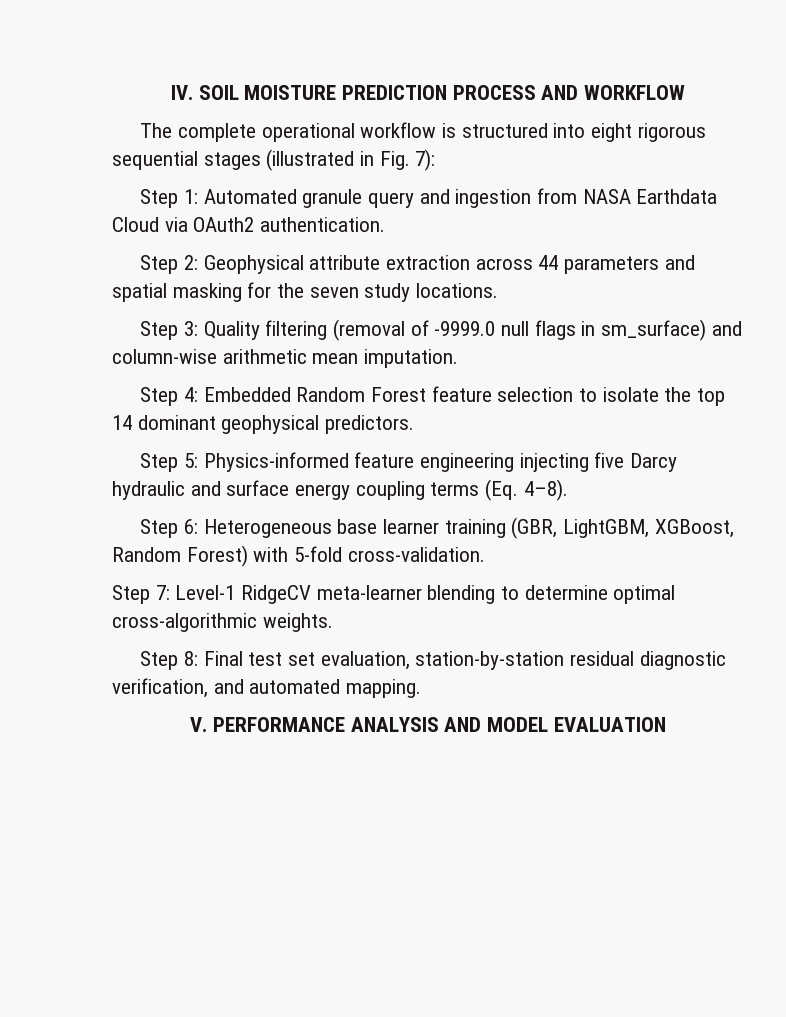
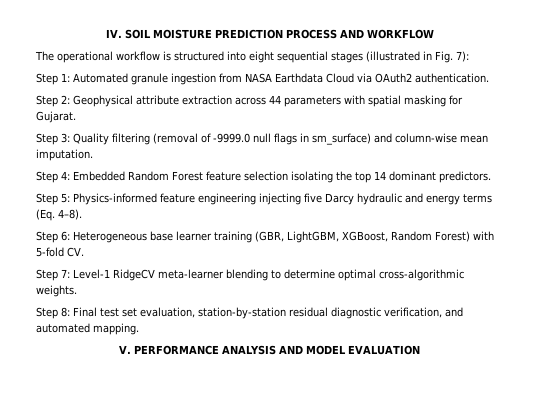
- The complete operational workflow is structured into eight rigorous sequential stages (illustrated in Fig. 7):
+ The operational workflow is structured into eight sequential stages (illustrated in Fig. 7):
- Step 1: Automated granule query and ingestion from NASA Earthdata Cloud via OAuth2 authentication.
+ Step 1: Automated granule ingestion from NASA Earthdata Cloud via OAuth2 authentication.
- Step 2: Geophysical attribute extraction across 44 parameters and spatial masking for the seven study locations.
+ Step 2: Geophysical attribute extraction across 44 parameters with spatial masking for Gujarat.
- Step 3: Quality filtering (removal of -9999.0 null flags in sm_surface) and column-wise arithmetic mean imputation.
+ Step 3: Quality filtering (removal of -9999.0 null flags in sm_surface) and column-wise mean imputation.
- Step 4: Embedded Random Forest feature selection to isolate the top 14 dominant geophysical predictors.
+ Step 4: Embedded Random Forest feature selection isolating the top 14 dominant predictors.
- Step 5: Physics-informed feature engineering injecting five Darcy hydraulic and surface energy coupling terms (Eq. 4–8).
+ Step 5: Physics-informed feature engineering injecting five Darcy hydraulic and energy terms (Eq. 4–8).
- Step 6: Heterogeneous base learner training (GBR, LightGBM, XGBoost, Random Forest) with 5-fold cross-validation.
+ Step 6: Heterogeneous base learner training (GBR, LightGBM, XGBoost, Random Forest) with 5-fold CV.

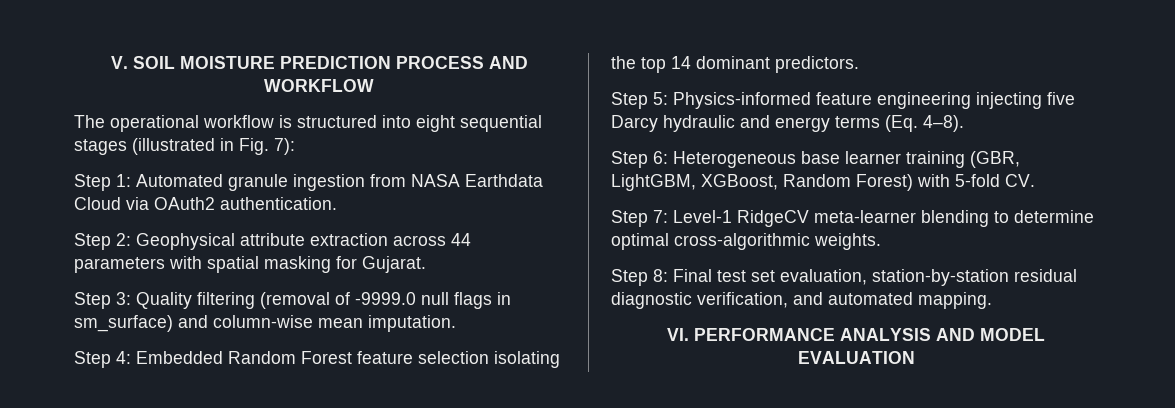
- IV. SOIL MOISTURE PREDICTION PROCESS AND WORKFLOW
+ V. SOIL MOISTURE PREDICTION PROCESS AND WORKFLOW
- V. PERFORMANCE ANALYSIS AND MODEL EVALUATION
+ VI. PERFORMANCE ANALYSIS AND MODEL EVALUATION

